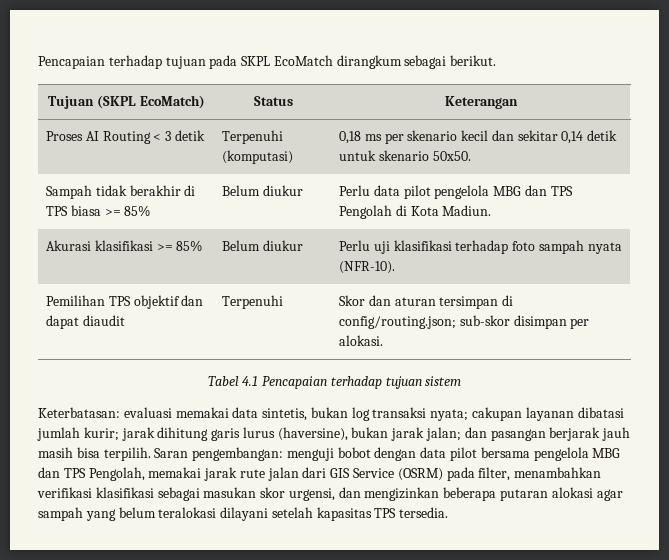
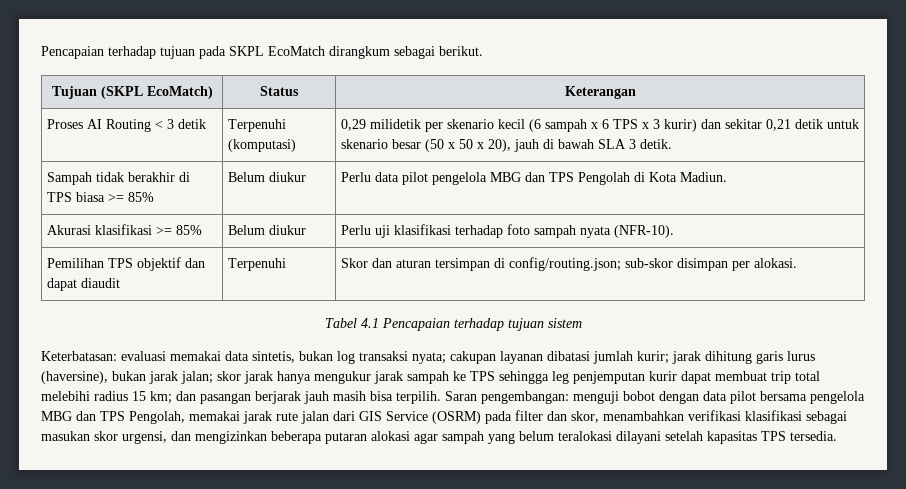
- Proses AI Routing < 3 detik | Terpenuhi (komputasi) | 0,18 ms per skenario kecil dan sekitar 0,14 detik untuk skenario 50x50.
+ Proses AI Routing < 3 detik | Terpenuhi (komputasi) | 0,29 milidetik per skenario kecil (6 sampah x 6 TPS x 3 kurir) dan sekitar 0,21 detik untuk skenario besar (50 x 50 x 20), jauh di bawah SLA 3 detik.
- Keterbatasan: evaluasi memakai data sintetis, bukan log transaksi nyata; cakupan layanan dibatasi jumlah kurir; jarak dihitung garis lurus (haversine), bukan jarak jalan; dan pasangan berjarak jauh masih bisa terpilih.
+ Keterbatasan: evaluasi memakai data sintetis, bukan log transaksi nyata; cakupan layanan dibatasi jumlah kurir; jarak dihitung garis lurus (haversine), bukan jarak jalan; skor jarak hanya mengukur jarak sampah ke TPS sehingga leg penjemputan kurir dapat membuat trip total melebihi radius 15 km; dan pasangan berjarak jauh masih bisa terpilih.
- Saran pengembangan: menguji bobot dengan data pilot bersama pengelola MBG dan TPS Pengolah, memakai jarak rute jalan dari GIS Service (OSRM) pada filter, menambahkan verifikasi klasifikasi sebagai masukan skor urgensi, dan mengizinkan beberapa putaran alokasi agar sampah yang belum teralokasi dilayani setelah kapasitas TPS tersedia.
+ Saran pengembangan: menguji bobot dengan data pilot bersama pengelola MBG dan TPS Pengolah, memakai jarak rute jalan dari GIS Service (OSRM) pada filter dan skor, menambahkan verifikasi klasifikasi sebagai masukan skor urgensi, dan mengizinkan beberapa putaran alokasi agar sampah yang belum teralokasi dilayani setelah kapasitas TPS tersedia.

